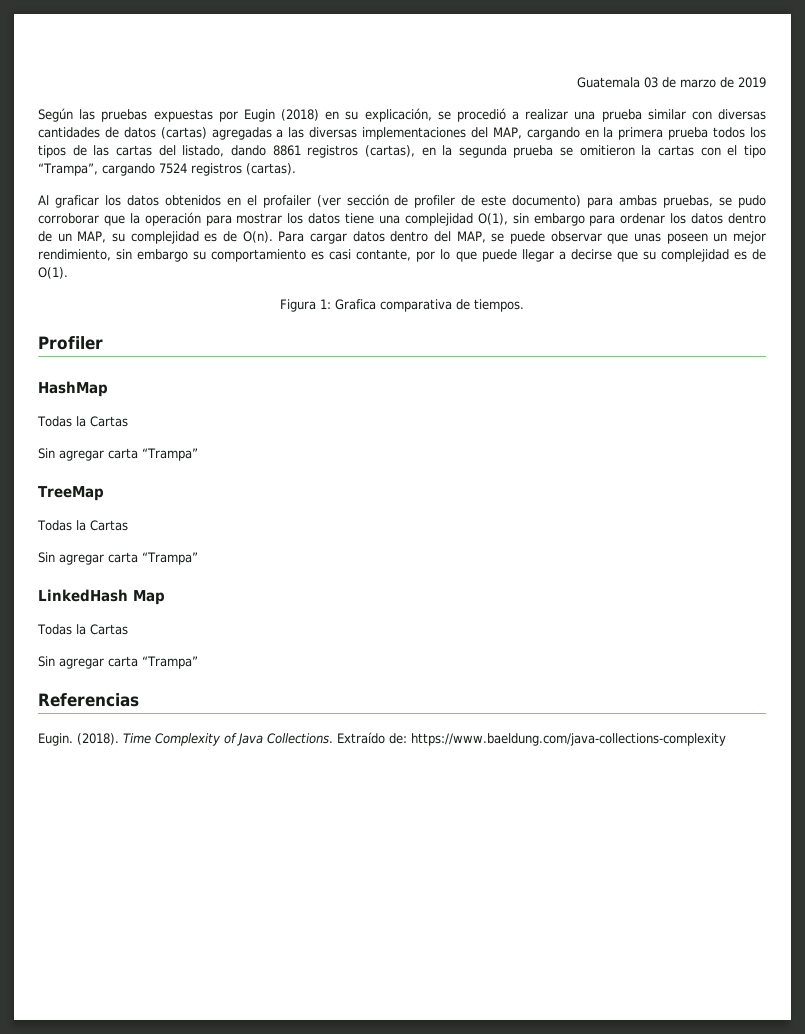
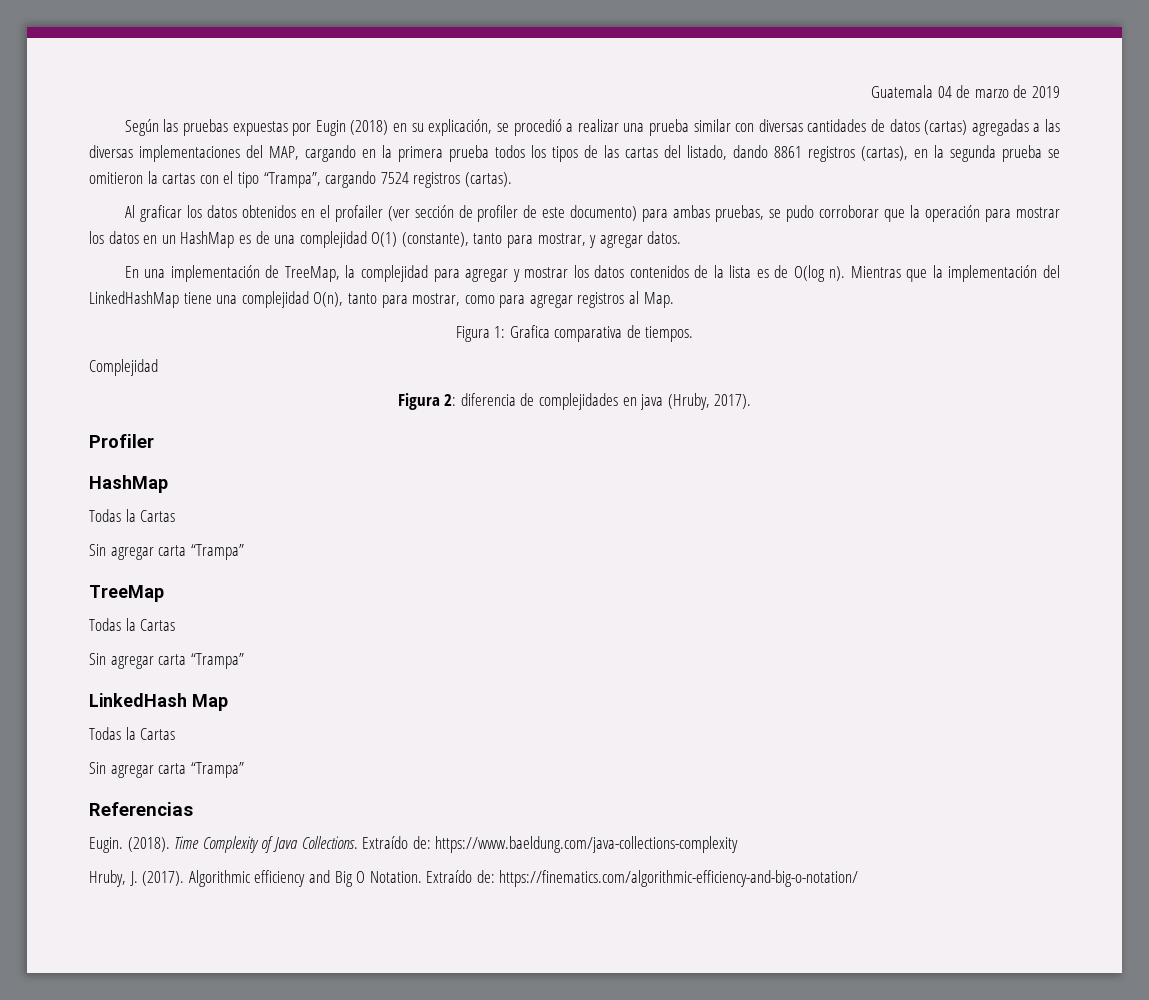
- Guatemala 03 de marzo de 2019
+ Guatemala 04 de marzo de 2019
- Al graficar los datos obtenidos en el profailer (ver sección de profiler de este documento) para ambas pruebas, se pudo corroborar que la operación para mostrar los datos tiene una complejidad O(1), sin embargo para ordenar los datos dentro de un MAP, su complejidad es de O(n). Para cargar datos dentro del MAP, se puede observar que unas poseen un mejor rendimiento, sin embargo su comportamiento es casi contante, por lo que puede llegar a decirse que su complejidad es de O(1).
+ Al graficar los datos obtenidos en el profailer (ver sección de profiler de este documento) para ambas pruebas, se pudo corroborar que la operación para mostrar los datos en un HashMap es de una complejidad O(1) (constante), tanto para mostrar, y agregar datos.
+ En una implementación de TreeMap, la complejidad para agregar y mostrar los datos contenidos de la lista es de O(log n). Mientras que la implementación del LinkedHashMap tiene una complejidad O(n), tanto para mostrar, como para agregar registros al Map.
+ Complejidad
+ Figura 2: diferencia de complejidades en java (Hruby, 2017).
+ Hruby, J. (2017). Algorithmic efficiency and Big O Notation. Extraído de: https://finematics.com/algorithmic-efficiency-and-big-o-notation/

